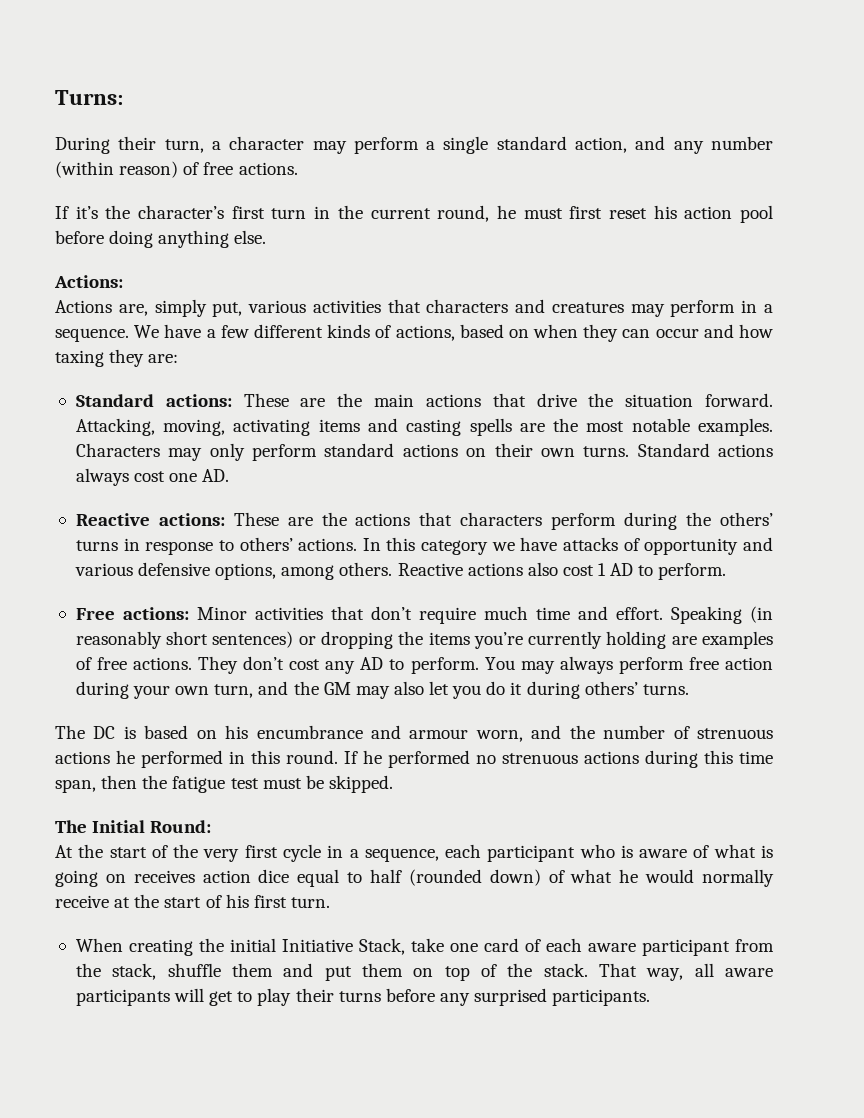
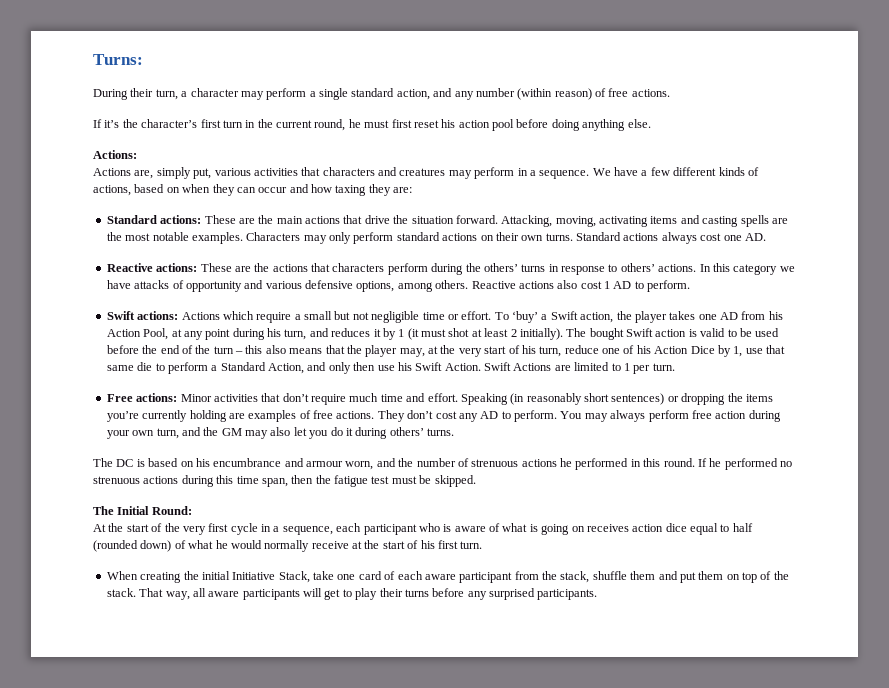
+ Swift actions: Actions which require a small but not negligible time or effort. To ‘buy’ a Swift action, the player takes one AD from his Action Pool, at any point during his turn, and reduces it by 1 (it must shot at least 2 initially). The bought Swift action is valid to be used before the end of the turn – this also means that the player may, at the very start of his turn, reduce one of his Action Dice by 1, use that same die to perform a Standard Action, and only then use his Swift Action. Swift Actions are limited to 1 per turn.

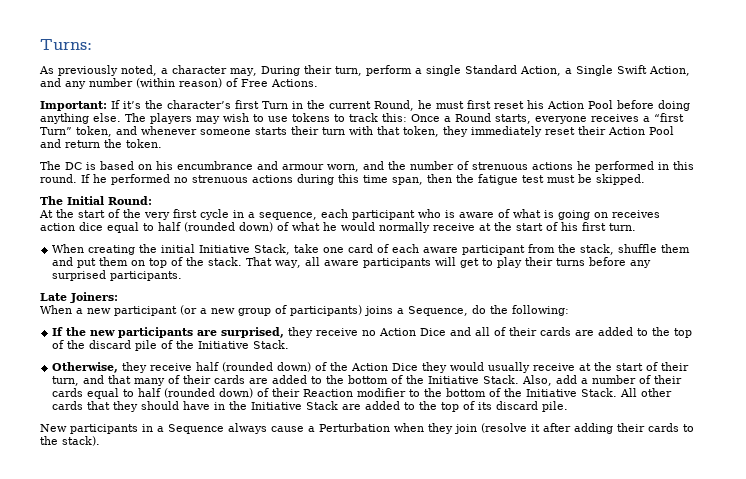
- During their turn, a character may perform a single standard action, and any number (within reason) of free actions.
- If it’s the character’s first turn in the current round, he must first reset his action pool before doing anything else.
- Actions:
- Actions are, simply put, various activities that characters and creatures may perform in a sequence. We have a few different kinds of actions, based on when they can occur and how taxing they are:
- Standard actions: These are the main actions that drive the situation forward. Attacking, moving, activating items and casting spells are the most notable examples. Characters may only perform standard actions on their own turns. Standard actions always cost one AD.
- Reactive actions: These are the actions that characters perform during the others’ turns in response to others’ actions. In this category we have attacks of opportunity and various defensive options, among others. Reactive actions also cost 1 AD to perform.
- Swift actions: Actions which require a small but not negligible time or effort. To ‘buy’ a Swift action, the player takes one AD from his Action Pool, at any point during his turn, and reduces it by 1 (it must shot at least 2 initially). The bought Swift action is valid to be used before the end of the turn – this also means that the player may, at the very start of his turn, reduce one of his Action Dice by 1, use that same die to perform a Standard Action, and only then use his Swift Action. Swift Actions are limited to 1 per turn.
- Free actions: Minor activities that don’t require much time and effort. Speaking (in reasonably short sentences) or dropping the items you’re currently holding are examples of free actions. They don’t cost any AD to perform. You may always perform free action during your own turn, and the GM may also let you do it during others’ turns.
+ As previously noted, a character may, During their turn, perform a single Standard Action, a Single Swift Action, and any number (within reason) of Free Actions.
+ Important: If it’s the character’s first Turn in the current Round, he must first reset his Action Pool before doing anything else. The players may wish to use tokens to track this: Once a Round starts, everyone receives a “first Turn” token, and whenever someone starts their turn with that token, they immediately reset their Action Pool and return the token.
+ Late Joiners:
+ When a new participant (or a new group of participants) joins a Sequence, do the following:
+ If the new participants are surprised, they receive no Action Dice and all of their cards are added to the top of the discard pile of the Initiative Stack.
+ Otherwise, they receive half (rounded down) of the Action Dice they would usually receive at the start of their turn, and that many of their cards are added to the bottom of the Initiative Stack. Also, add a number of their cards equal to half (rounded down) of their Reaction modifier to the bottom of the Initiative Stack. All other cards that they should have in the Initiative Stack are added to the top of its discard pile.
+ New participants in a Sequence always cause a Perturbation when they join (resolve it after adding their cards to the stack).

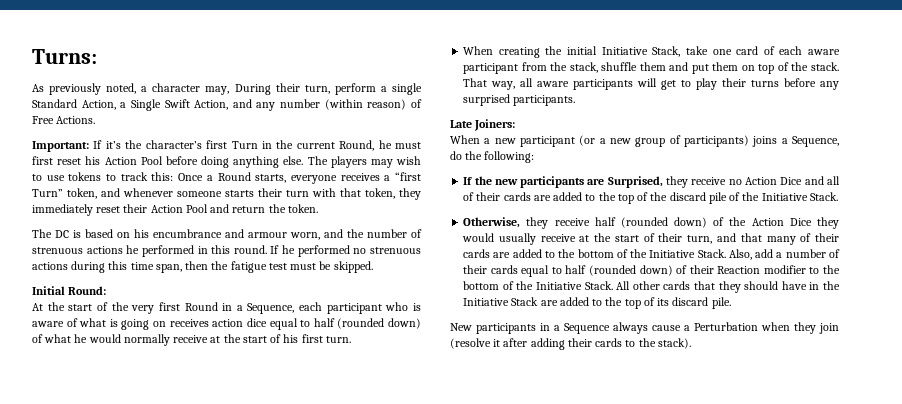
- The Initial Round:
+ Initial Round:
- At the start of the very first cycle in a sequence, each participant who is aware of what is going on receives action dice equal to half (rounded down) of what he would normally receive at the start of his first turn.
+ At the start of the very first Round in a Sequence, each participant who is aware of what is going on receives action dice equal to half (rounded down) of what he would normally receive at the start of his first turn.
- If the new participants are surprised, they receive no Action Dice and all of their cards are added to the top of the discard pile of the Initiative Stack.
+ If the new participants are Surprised, they receive no Action Dice and all of their cards are added to the top of the discard pile of the Initiative Stack.

